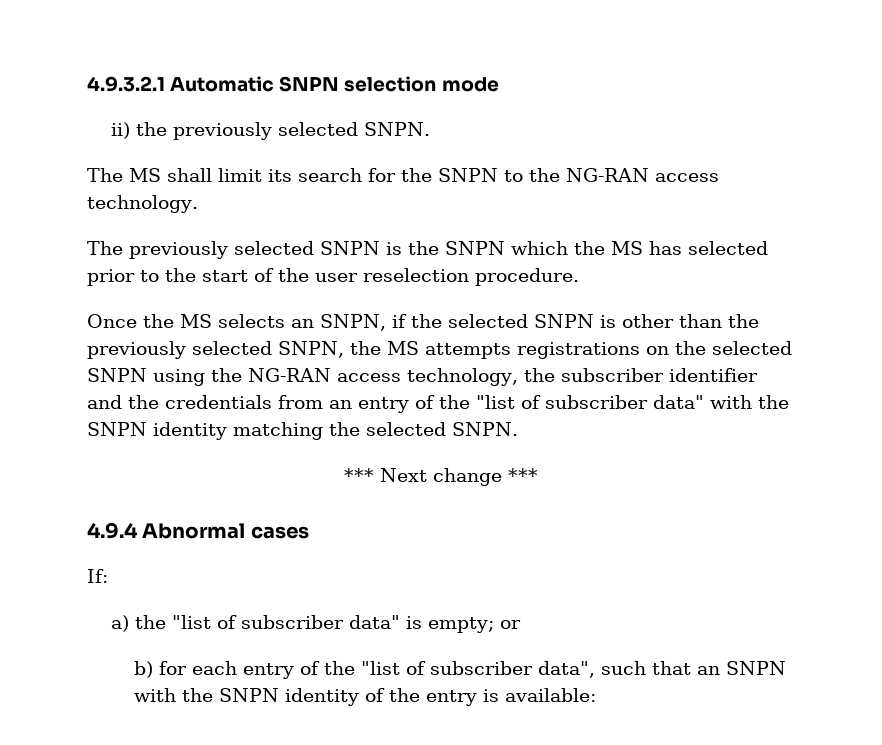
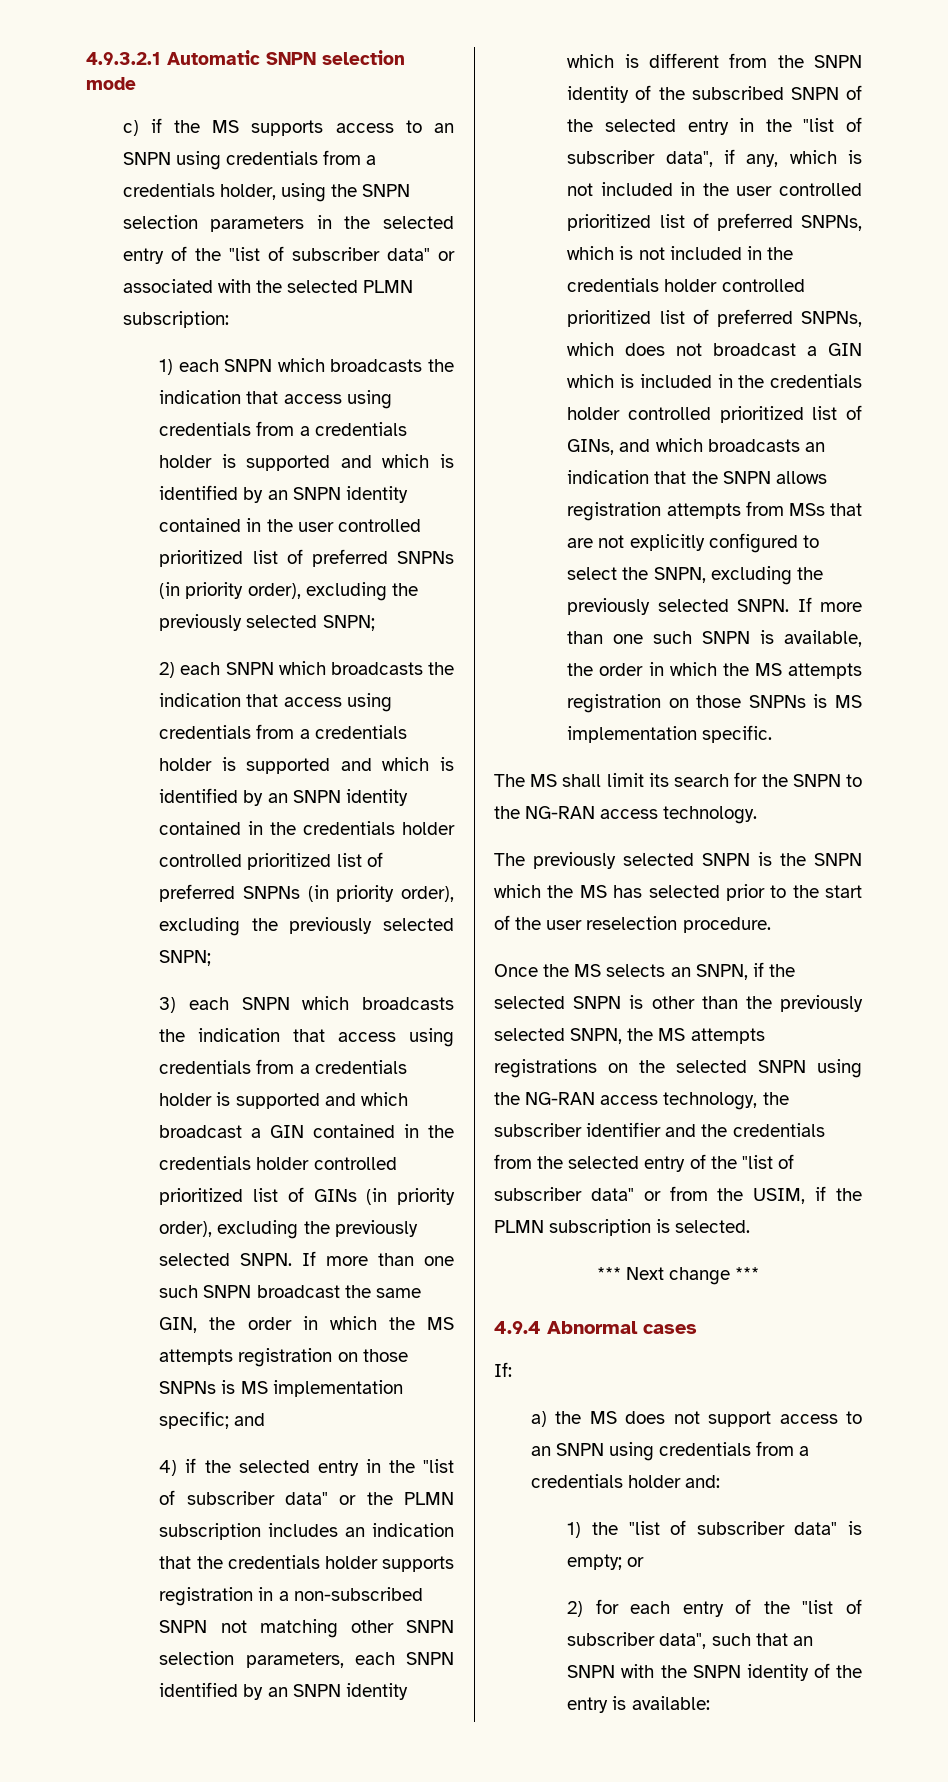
- ii) the previously selected SNPN.
+ c) if the MS supports access to an SNPN using credentials from a credentials holder, using the SNPN selection parameters in the selected entry of the "list of subscriber data" or associated with the selected PLMN subscription:
+ 1) each SNPN which broadcasts the indication that access using credentials from a credentials holder is supported and which is identified by an SNPN identity contained in the user controlled prioritized list of preferred SNPNs (in priority order), excluding the previously selected SNPN;
+ 2) each SNPN which broadcasts the indication that access using credentials from a credentials holder is supported and which is identified by an SNPN identity contained in the credentials holder controlled prioritized list of preferred SNPNs (in priority order), excluding the previously selected SNPN;
+ 3) each SNPN which broadcasts the indication that access using credentials from a credentials holder is supported and which broadcast a GIN contained in the credentials holder controlled prioritized list of GINs (in priority order), excluding the previously selected SNPN. If more than one such SNPN broadcast the same GIN, the order in which the MS attempts registration on those SNPNs is MS implementation specific; and
+ 4) if the selected entry in the "list of subscriber data" or the PLMN subscription includes an indication that the credentials holder supports registration in a non-subscribed SNPN not matching other SNPN selection parameters, each SNPN identified by an SNPN identity which is different from the SNPN identity of the subscribed SNPN of the selected entry in the "list of subscriber data", if any, which is not included in the user controlled prioritized list of preferred SNPNs, which is not included in the credentials holder controlled prioritized list of preferred SNPNs, which does not broadcast a GIN which is included in the credentials holder controlled prioritized list of GINs, and which broadcasts an indication that the SNPN allows registration attempts from MSs that are not explicitly configured to select the SNPN, excluding the previously selected SNPN. If more than one such SNPN is available, the order in which the MS attempts registration on those SNPNs is MS implementation specific.
- Once the MS selects an SNPN, if the selected SNPN is other than the previously selected SNPN, the MS attempts registrations on the selected SNPN using the NG-RAN access technology, the subscriber identifier and the credentials from an entry of the "list of subscriber data" with the SNPN identity matching the selected SNPN.
+ Once the MS selects an SNPN, if the selected SNPN is other than the previously selected SNPN, the MS attempts registrations on the selected SNPN using the NG-RAN access technology, the subscriber identifier and the credentials from the selected entry of the "list of subscriber data" or from the USIM, if the PLMN subscription is selected.
- a) the "list of subscriber data" is empty; or
+ a) the MS does not support access to an SNPN using credentials from a credentials holder and:
+ 1) the "list of subscriber data" is empty; or
- b) for each entry of the "list of subscriber data", such that an SNPN with the SNPN identity of the entry is available:
+ 2) for each entry of the "list of subscriber data", such that an SNPN with the SNPN identity of the entry is available:

